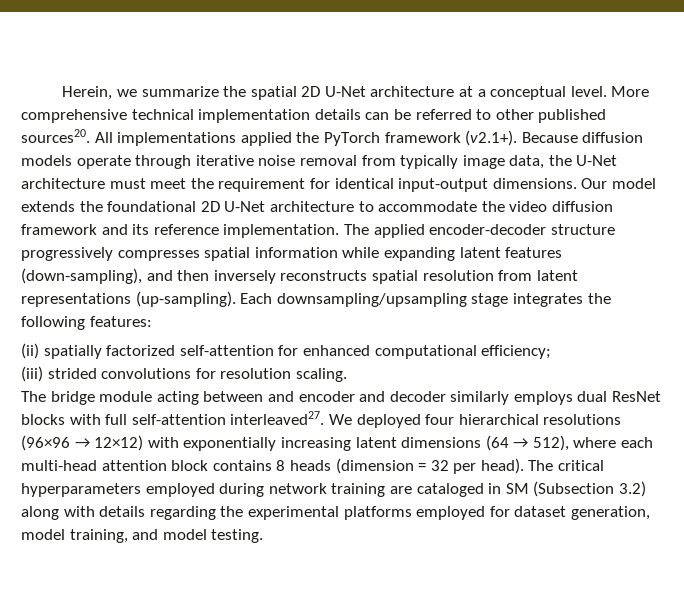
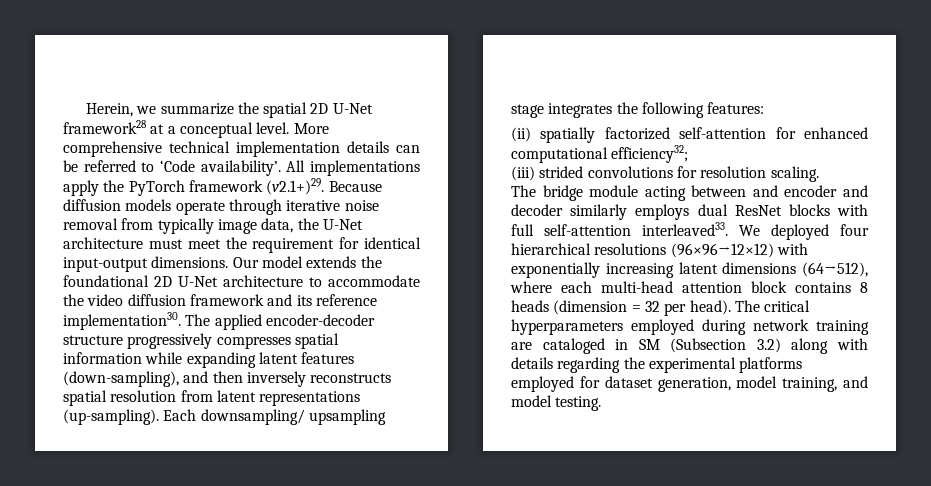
- Herein, we summarize the spatial 2D U-Net architecture at a conceptual level.
+ Herein, we summarize the spatial 2D U-Net framework28 at a conceptual level.
- More comprehensive technical implementation details can be referred to other published sources20.
+ More comprehensive technical implementation details can be referred to ‘Code availability’.
- All implementations applied the PyTorch framework (v2.1+). Because diffusion models operate through iterative noise removal from typically image data, the U-Net architecture must meet the requirement for identical input-output dimensions.
+ All implementations apply the PyTorch framework (v2.1+)29. Because diffusion models operate through iterative noise removal from typically image data, the U-Net architecture must meet the requirement for identical input-output dimensions.
- Our model extends the foundational 2D U-Net architecture to accommodate the video diffusion framework and its reference implementation.
+ Our model extends the foundational 2D U-Net architecture to accommodate the video diffusion framework and its reference implementation30.
- Each downsampling/upsampling stage integrates the following features:
+ Each downsampling/ upsampling stage integrates the following features:
- (ii) spatially factorized self-attention for enhanced computational efficiency;
+ (ii) spatially factorized self-attention for enhanced computational efficiency32;
- The bridge module acting between and encoder and decoder similarly employs dual ResNet blocks with full self-attention interleaved27.
+ The bridge module acting between and encoder and decoder similarly employs dual ResNet blocks with full self-attention interleaved33.
- We deployed four hierarchical resolutions (96×96 → 12×12) with exponentially increasing latent dimensions (64 → 512), where each multi-head attention block contains 8 heads (dimension = 32 per head).
+ We deployed four hierarchical resolutions (96×96→12×12) with exponentially increasing latent dimensions (64→512), where each multi-head attention block contains 8 heads (dimension = 32 per head).

